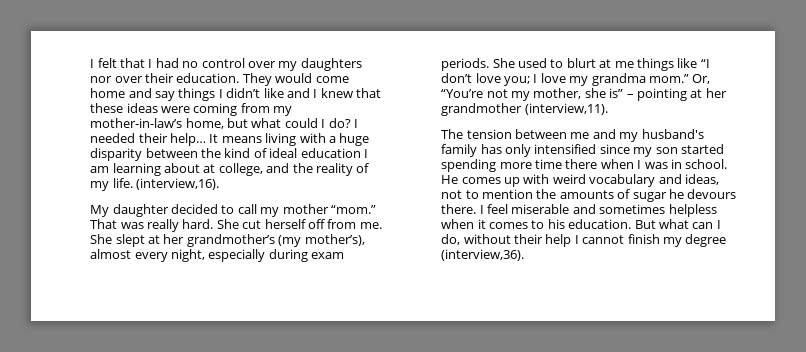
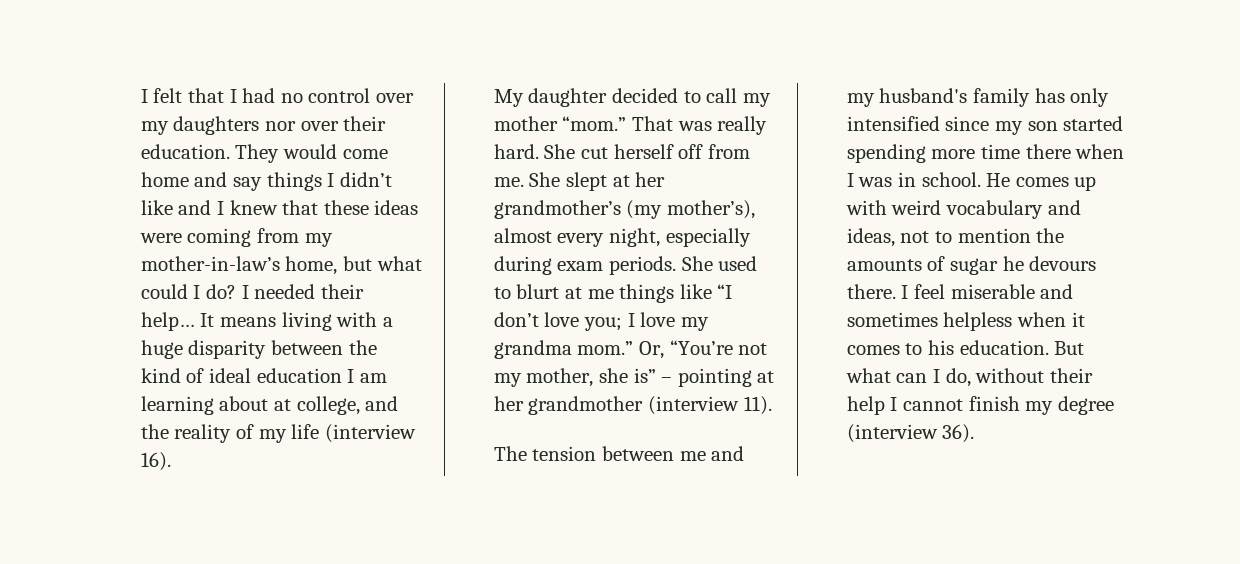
- It means living with a huge disparity between the kind of ideal education I am learning about at college, and the reality of my life. (interview,16).
+ It means living with a huge disparity between the kind of ideal education I am learning about at college, and the reality of my life (interview 16).
- Or, “You’re not my mother, she is” – pointing at her grandmother (interview,11).
+ Or, “You’re not my mother, she is” – pointing at her grandmother (interview 11).
- But what can I do, without their help I cannot finish my degree (interview,36).
+ But what can I do, without their help I cannot finish my degree (interview 36).

